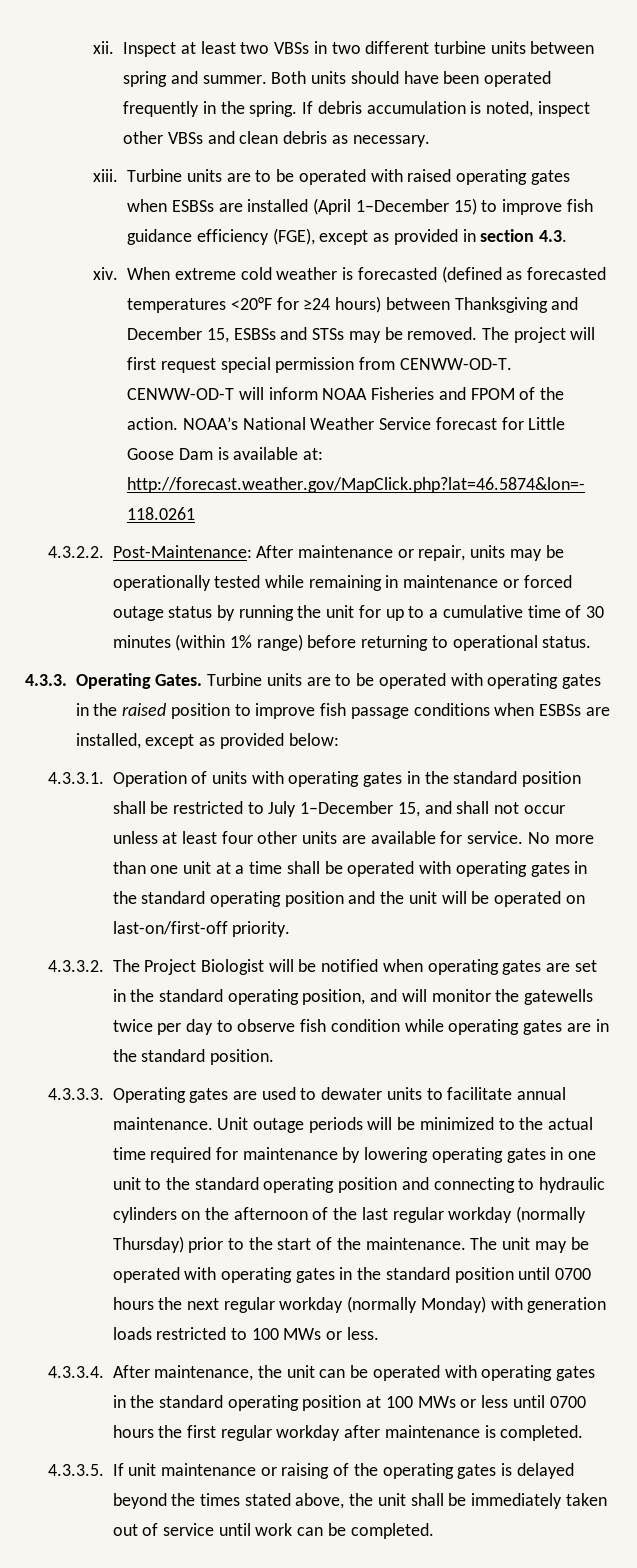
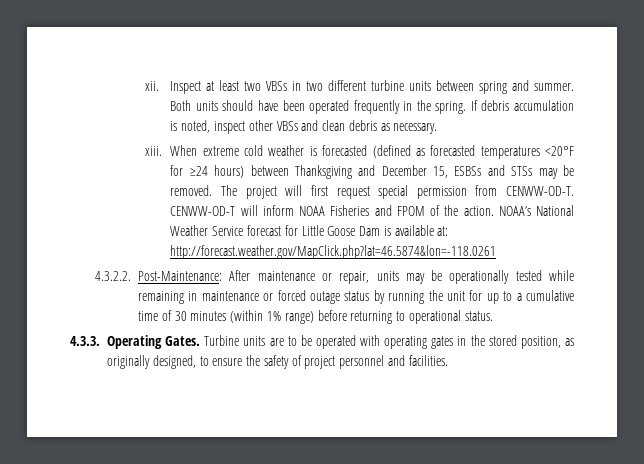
- Turbine units are to be operated with raised operating gates when ESBSs are installed (April 1–December 15) to improve fish guidance efficiency (FGE), except as provided in section 4.3.
- xiv.
- Turbine units are to be operated with operating gates in the raised position to improve fish passage conditions when ESBSs are installed, except as provided below:
- 4.3.3.1. Operation of units with operating gates in the standard position shall be restricted to July 1–December 15, and shall not occur unless at least four other units are available for service. No more than one unit at a time shall be operated with operating gates in the standard operating position and the unit will be operated on last-on/first-off priority.
- 4.3.3.2. The Project Biologist will be notified when operating gates are set in the standard operating position, and will monitor the gatewells twice per day to observe fish condition while operating gates are in the standard position.
- 4.3.3.3. Operating gates are used to dewater units to facilitate annual maintenance. Unit outage periods will be minimized to the actual time required for maintenance by lowering operating gates in one unit to the standard operating position and connecting to hydraulic cylinders on the afternoon of the last regular workday (normally Thursday) prior to the start of the maintenance. The unit may be operated with operating gates in the standard position until 0700 hours the next regular workday (normally Monday) with generation loads restricted to 100 MWs or less.
- 4.3.3.4. After maintenance, the unit can be operated with operating gates in the standard operating position at 100 MWs or less until 0700 hours the first regular workday after maintenance is completed.
- 4.3.3.5. If unit maintenance or raising of the operating gates is delayed beyond the times stated above, the unit shall be immediately taken out of service until work can be completed.
+ Turbine units are to be operated with operating gates in the stored position, as originally designed, to ensure the safety of project personnel and facilities.

